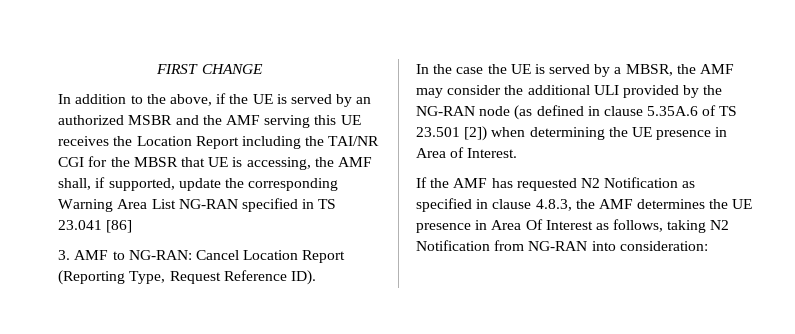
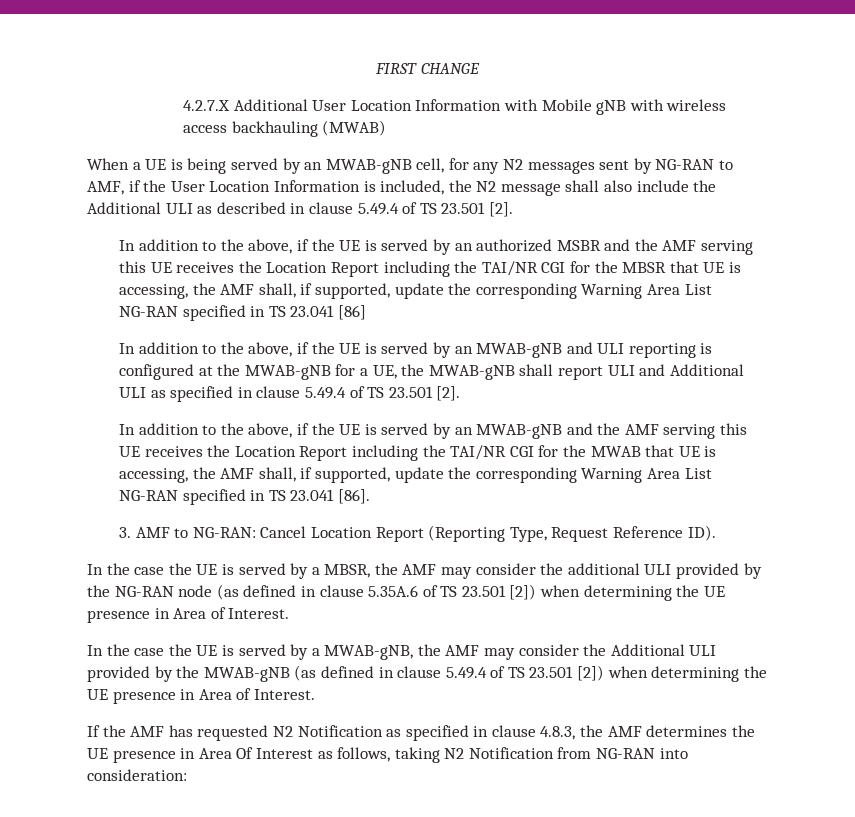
+ 4.2.7.X Additional User Location Information with Mobile gNB with wireless access backhauling (MWAB)
+ When a UE is being served by an MWAB-gNB cell, for any N2 messages sent by NG-RAN to AMF, if the User Location Information is included, the N2 message shall also include the Additional ULI as described in clause 5.49.4 of TS 23.501 [2].
+ In addition to the above, if the UE is served by an MWAB-gNB and ULI reporting is configured at the MWAB-gNB for a UE, the MWAB-gNB shall report ULI and Additional ULI as specified in clause 5.49.4 of TS 23.501 [2].
+ In addition to the above, if the UE is served by an MWAB-gNB and the AMF serving this UE receives the Location Report including the TAI/NR CGI for the MWAB that UE is accessing, the AMF shall, if supported, update the corresponding Warning Area List NG-RAN specified in TS 23.041 [86].
+ In the case the UE is served by a MWAB-gNB, the AMF may consider the Additional ULI provided by the MWAB-gNB (as defined in clause 5.49.4 of TS 23.501 [2]) when determining the UE presence in Area of Interest.

